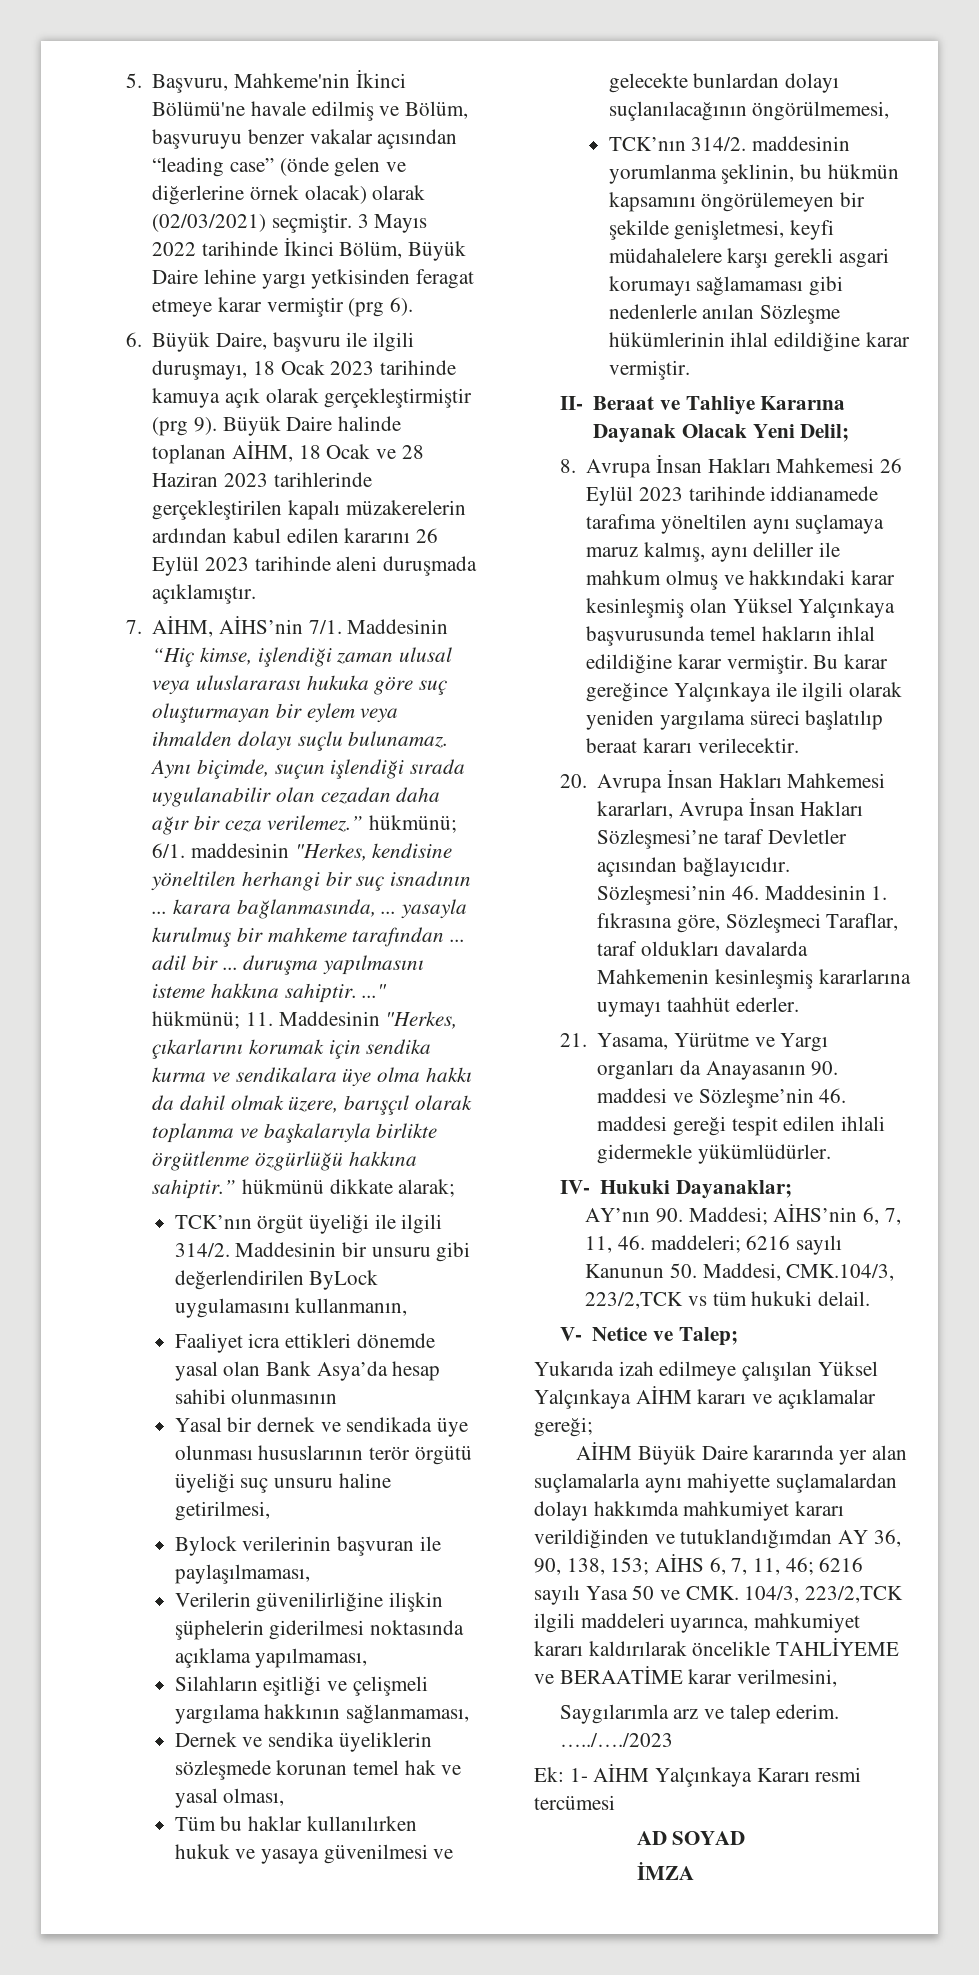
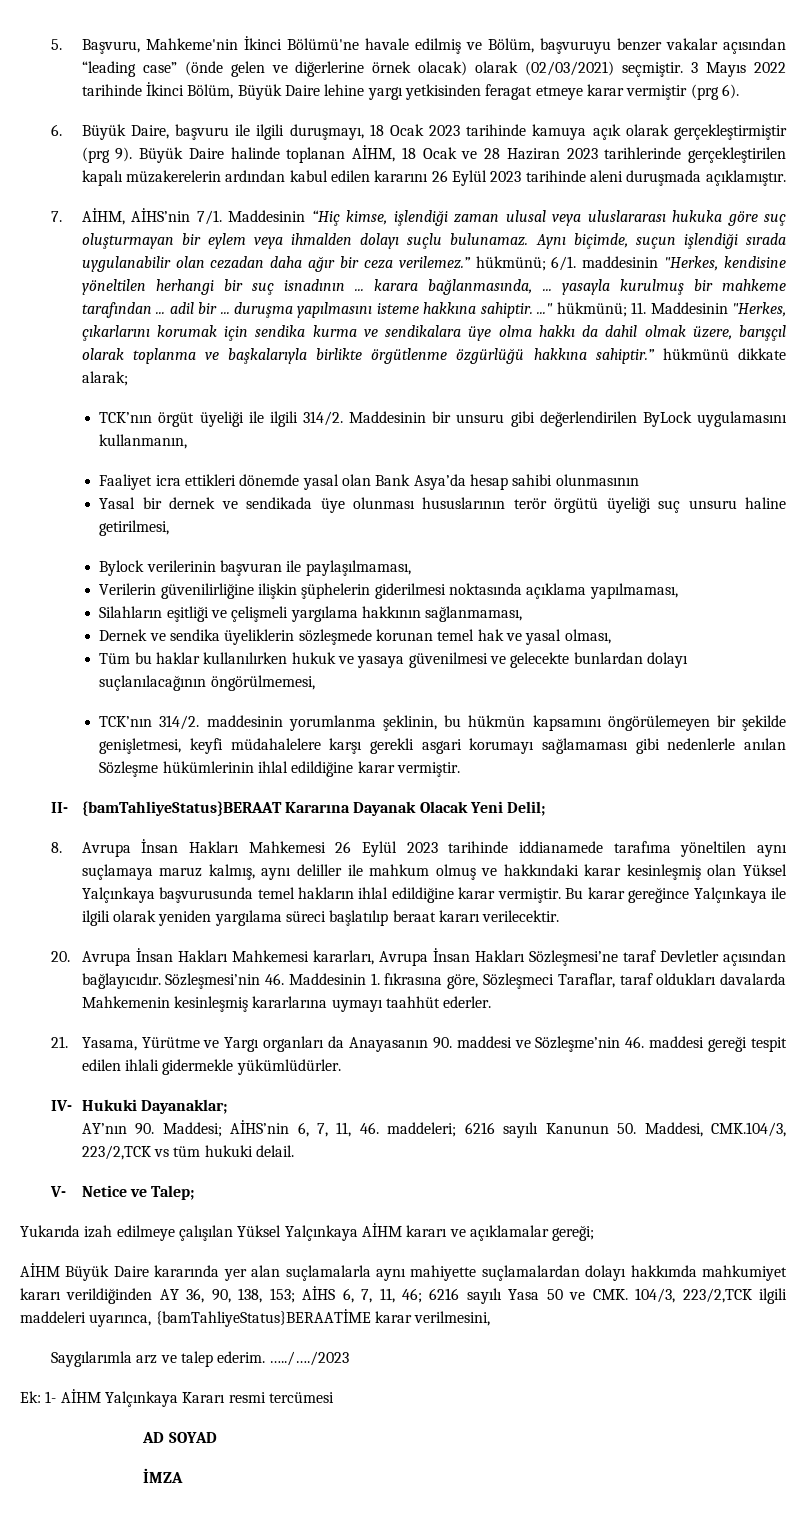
- II- Beraat ve Tahliye Kararına Dayanak Olacak Yeni Delil;
+ II- {bamTahliyeStatus}BERAAT Kararına Dayanak Olacak Yeni Delil;
- AİHM Büyük Daire kararında yer alan suçlamalarla aynı mahiyette suçlamalardan dolayı hakkımda mahkumiyet kararı verildiğinden ve tutuklandığımdan AY 36, 90, 138, 153; AİHS 6, 7, 11, 46; 6216 sayılı Yasa 50 ve CMK. 104/3, 223/2,TCK ilgili maddeleri uyarınca, mahkumiyet kararı kaldırılarak öncelikle TAHLİYEME ve BERAATİME karar verilmesini,
+ AİHM Büyük Daire kararında yer alan suçlamalarla aynı mahiyette suçlamalardan dolayı hakkımda mahkumiyet kararı verildiğinden AY 36, 90, 138, 153; AİHS 6, 7, 11, 46; 6216 sayılı Yasa 50 ve CMK. 104/3, 223/2,TCK ilgili maddeleri uyarınca, {bamTahliyeStatus}BERAATİME karar verilmesini,

